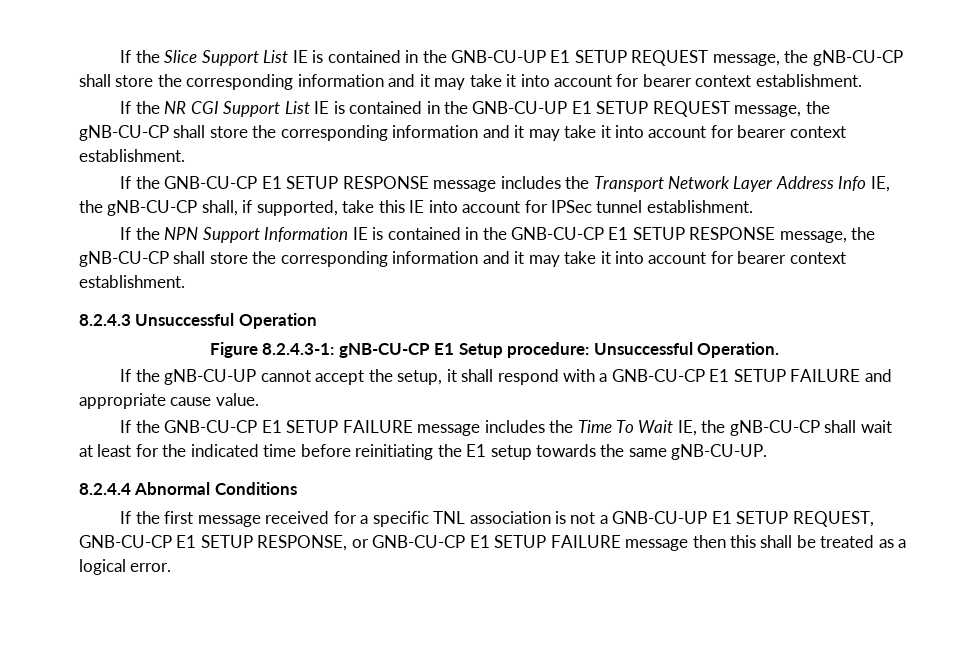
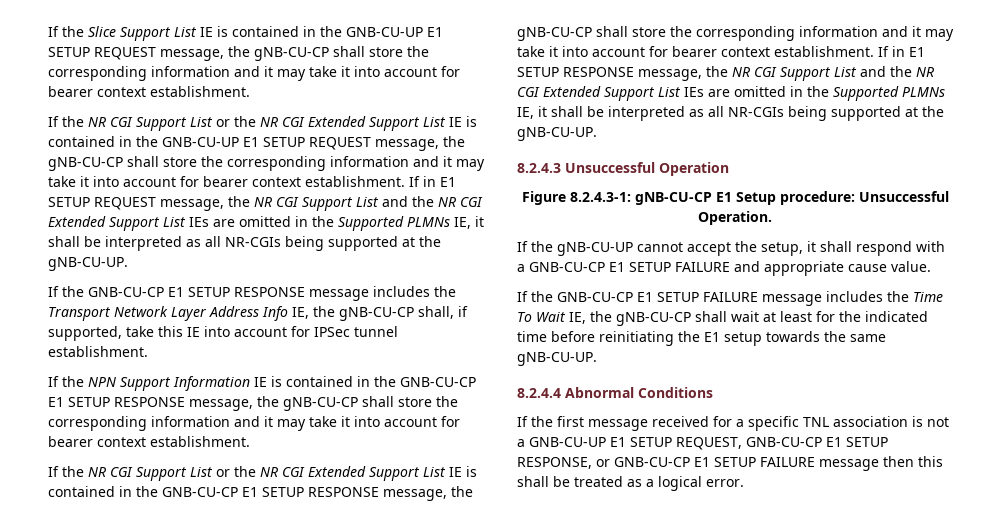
- If the NR CGI Support List IE is contained in the GNB-CU-UP E1 SETUP REQUEST message, the gNB-CU-CP shall store the corresponding information and it may take it into account for bearer context establishment.
+ If the NR CGI Support List or the NR CGI Extended Support List IE is contained in the GNB-CU-UP E1 SETUP REQUEST message, the gNB-CU-CP shall store the corresponding information and it may take it into account for bearer context establishment. If in E1 SETUP REQUEST message, the NR CGI Support List and the NR CGI Extended Support List IEs are omitted in the Supported PLMNs IE, it shall be interpreted as all NR-CGIs being supported at the gNB-CU-UP.
+ If the NR CGI Support List or the NR CGI Extended Support List IE is contained in the GNB-CU-CP E1 SETUP RESPONSE message, the gNB-CU-CP shall store the corresponding information and it may take it into account for bearer context establishment. If in E1 SETUP RESPONSE message, the NR CGI Support List and the NR CGI Extended Support List IEs are omitted in the Supported PLMNs IE, it shall be interpreted as all NR-CGIs being supported at the gNB-CU-UP.

